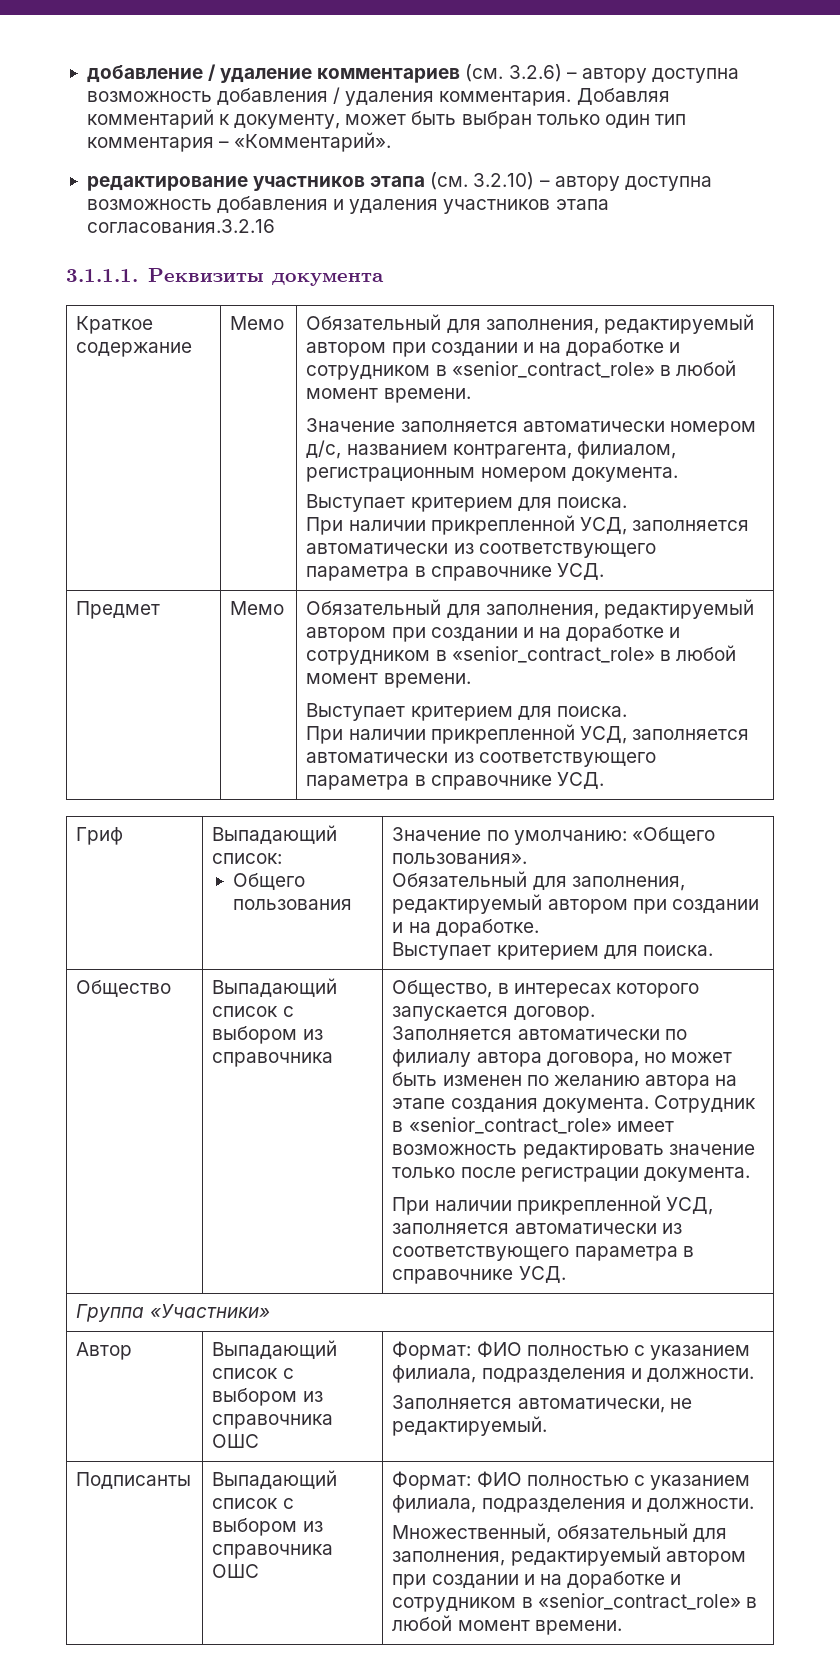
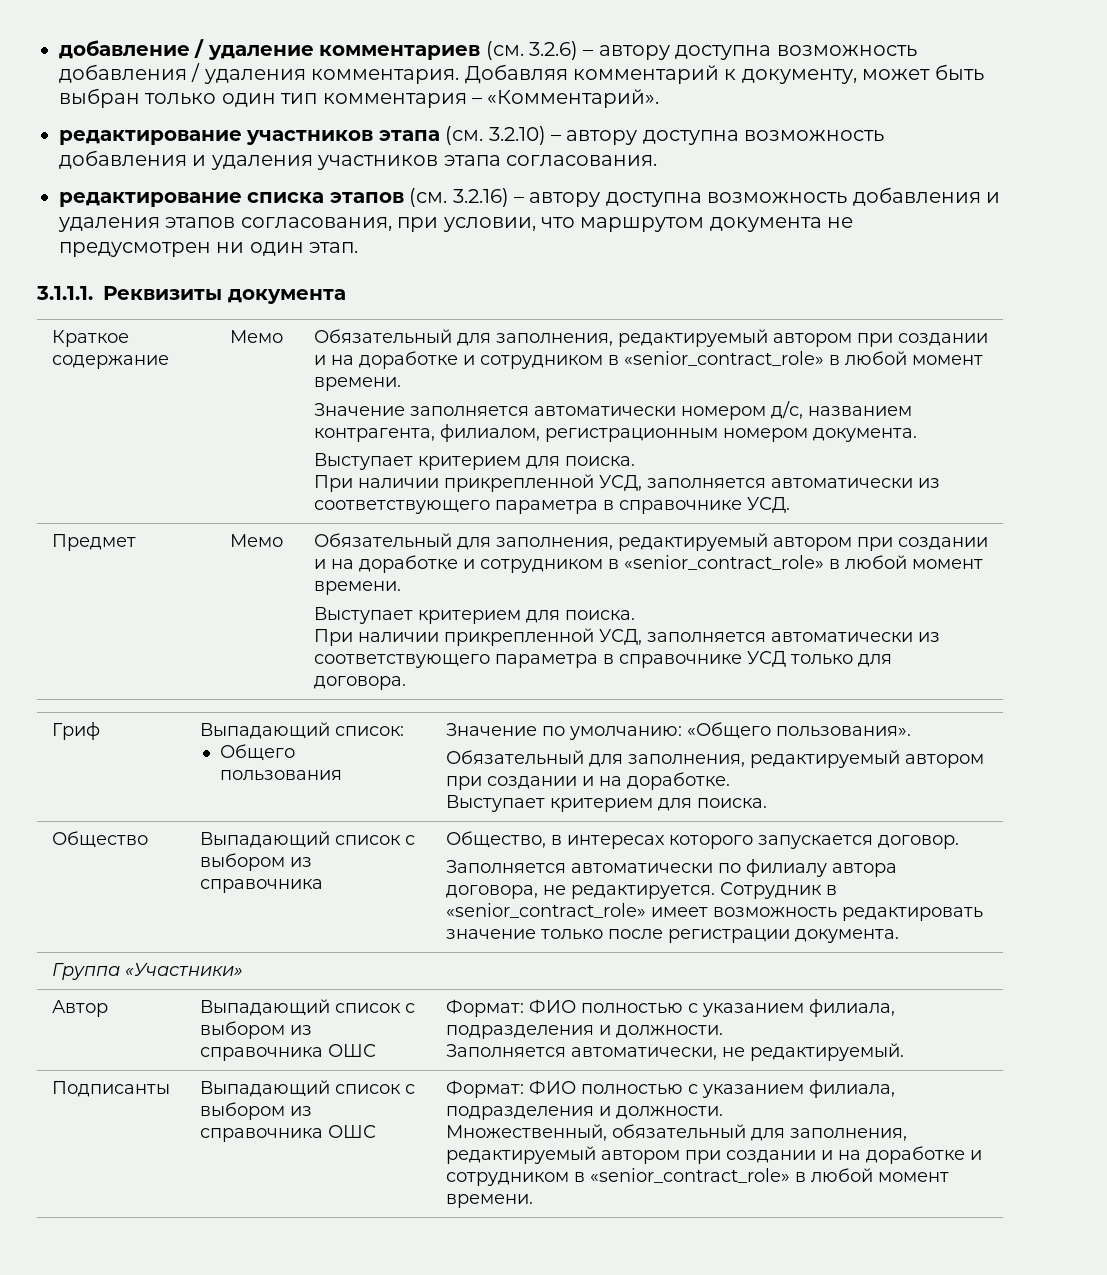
- редактирование участников этапа (см. 3.2.10) – автору доступна возможность добавления и удаления участников этапа согласования.3.2.16
+ редактирование участников этапа (см. 3.2.10) – автору доступна возможность добавления и удаления участников этапа согласования.
+ редактирование списка этапов (см. 3.2.16) – автору доступна возможность добавления и удаления этапов согласования, при условии, что маршрутом документа не предусмотрен ни один этап.
  Предмет | Мемо | Обязательный для заполнения, редактируемый автором при создании и на доработке и сотрудником в «senior_contract_role» в любой момент времени.
  Выступает критерием для поиска.
- При наличии прикрепленной УСД, заполняется автоматически из соответствующего параметра в справочнике УСД.
+ При наличии прикрепленной УСД, заполняется автоматически из соответствующего параметра в справочнике УСД только для договора.
- Заполняется автоматически по филиалу автора договора, но может быть изменен по желанию автора на этапе создания документа.
+ Заполняется автоматически по филиалу автора договора, не редактируется.
  Сотрудник в «senior_contract_role» имеет возможность редактировать значение только после регистрации документа.
- При наличии прикрепленной УСД, заполняется автоматически из соответствующего параметра в справочнике УСД.

